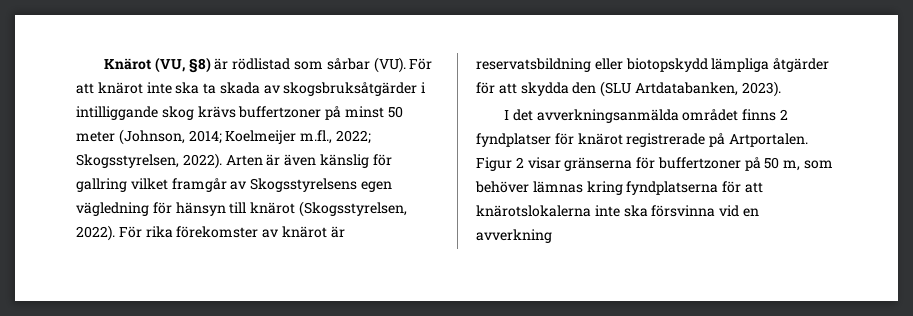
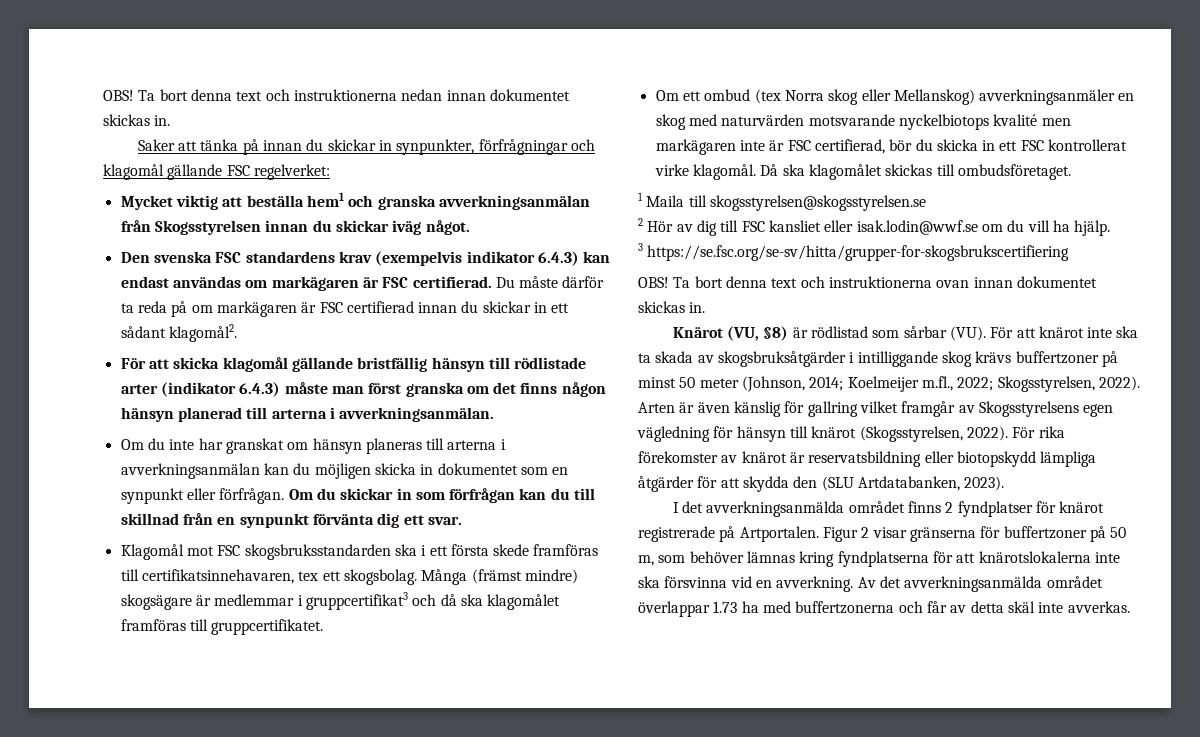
+ OBS! Ta bort denna text och instruktionerna nedan innan dokumentet skickas in.
+ Saker att tänka på innan du skickar in synpunkter, förfrågningar och klagomål gällande FSC regelverket:
+ Mycket viktig att beställa hem1 och granska avverkningsanmälan från Skogsstyrelsen innan du skickar iväg något.
+ Den svenska FSC standardens krav (exempelvis indikator 6.4.3) kan endast användas om markägaren är FSC certifierad. Du måste därför ta reda på om markägaren är FSC certifierad innan du skickar in ett sådant klagomål2.
+ För att skicka klagomål gällande bristfällig hänsyn till rödlistade arter (indikator 6.4.3) måste man först granska om det finns någon hänsyn planerad till arterna i avverkningsanmälan.
+ Om du inte har granskat om hänsyn planeras till arterna i avverkningsanmälan kan du möjligen skicka in dokumentet som en synpunkt eller förfrågan. Om du skickar in som förfrågan kan du till skillnad från en synpunkt förvänta dig ett svar.
+ Klagomål mot FSC skogsbruksstandarden ska i ett första skede framföras till certifikatsinnehavaren, tex ett skogsbolag. Många (främst mindre) skogsägare är medlemmar i gruppcertifikat3 och då ska klagomålet framföras till gruppcertifikatet.
+ Om ett ombud (tex Norra skog eller Mellanskog) avverkningsanmäler en skog med naturvärden motsvarande nyckelbiotops kvalité men markägaren inte är FSC certifierad, bör du skicka in ett FSC kontrollerat virke klagomål. Då ska klagomålet skickas till ombudsföretaget.
+ 1 Maila till skogsstyrelsen@skogsstyrelsen.se
+ 2 Hör av dig till FSC kansliet eller isak.lodin@wwf.se om du vill ha hjälp.
+ 3 https://se.fsc.org/se-sv/hitta/grupper-for-skogsbrukscertifiering
+ OBS! Ta bort denna text och instruktionerna ovan innan dokumentet skickas in.
- Figur 2 visar gränserna för buffertzoner på 50 m, som behöver lämnas kring fyndplatserna för att knärotslokalerna inte ska försvinna vid en avverkning
+ Figur 2 visar gränserna för buffertzoner på 50 m, som behöver lämnas kring fyndplatserna för att knärotslokalerna inte ska försvinna vid en avverkning. Av det avverkningsanmälda området överlappar 1.73 ha med buffertzonerna och får av detta skäl inte avverkas.

